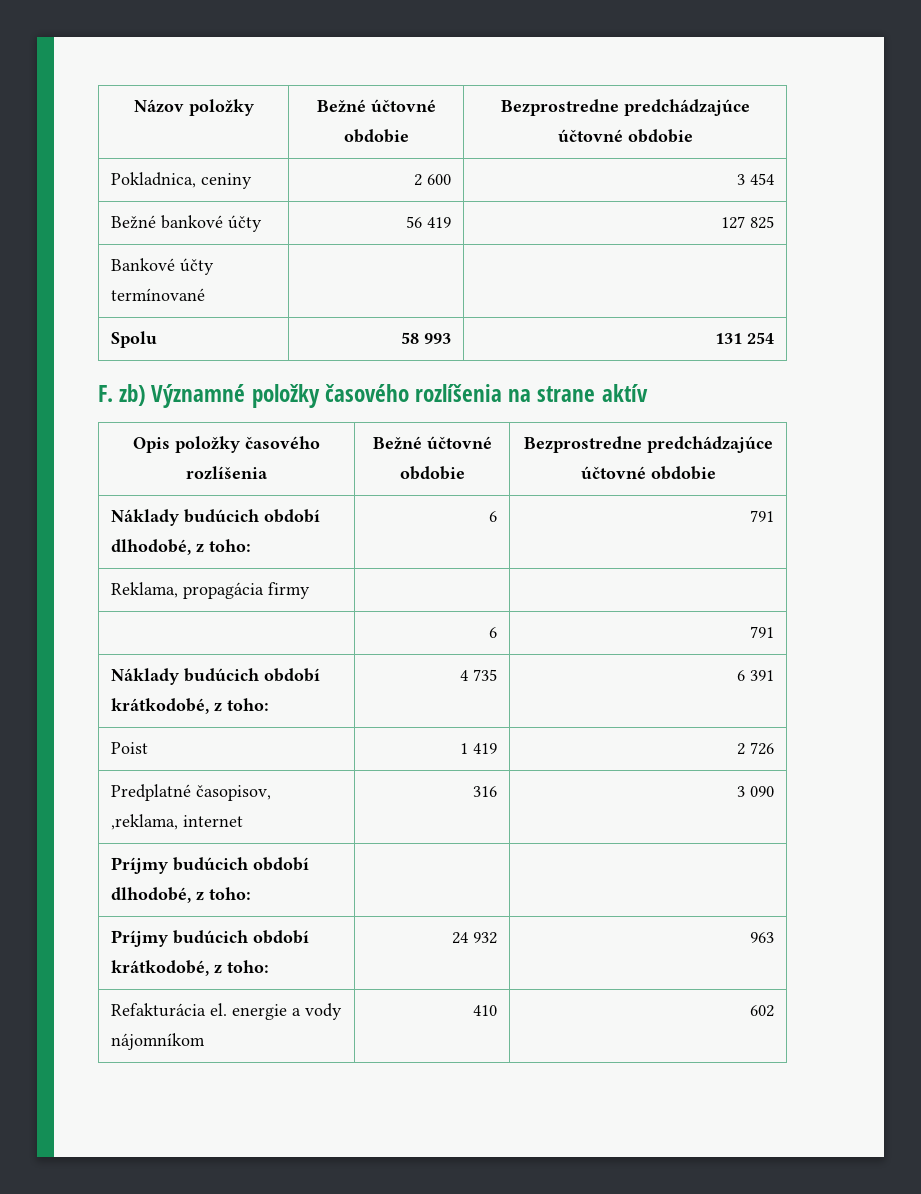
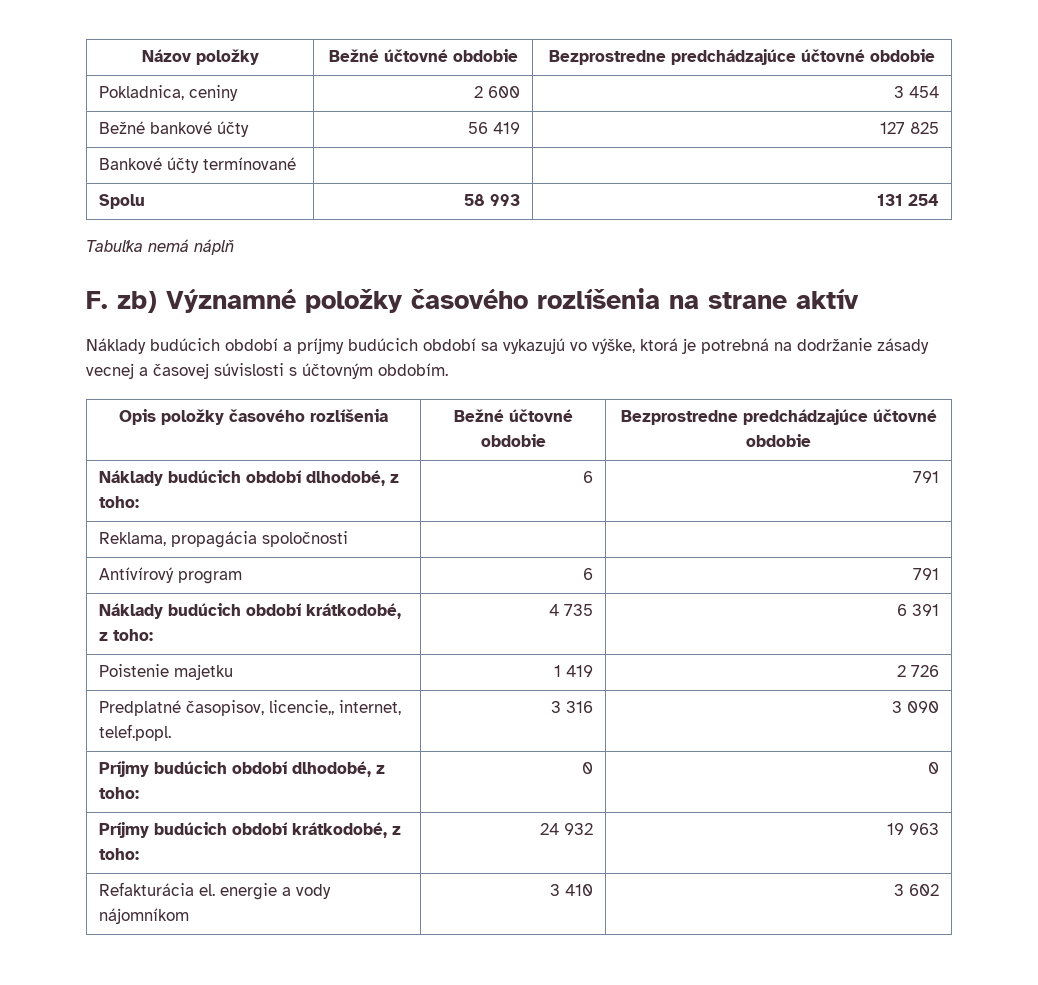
+ Tabuľka nemá náplň
+ Náklady budúcich období a príjmy budúcich období sa vykazujú vo výške, ktorá je potrebná na dodržanie zásady vecnej a časovej súvislosti s účtovným obdobím.
- Reklama, propagácia firmy | |
- | 6 | 791
+ Reklama, propagácia spoločnosti | |
+ Antívírový program | 6 | 791
- Poist | 1 419 | 2 726
+ Poistenie majetku | 1 419 | 2 726
- Predplatné časopisov, ,reklama, internet | 316 | 3 090
+ Predplatné časopisov, licencie,, internet, telef.popl. | 3 316 | 3 090
- Príjmy budúcich období dlhodobé, z toho: | |
+ Príjmy budúcich období dlhodobé, z toho: | 0 | 0
- Príjmy budúcich období krátkodobé, z toho: | 24 932 | 963
+ Príjmy budúcich období krátkodobé, z toho: | 24 932 | 19 963
- Refakturácia el. energie a vody nájomníkom | 410 | 602
+ Refakturácia el. energie a vody nájomníkom | 3 410 | 3 602

